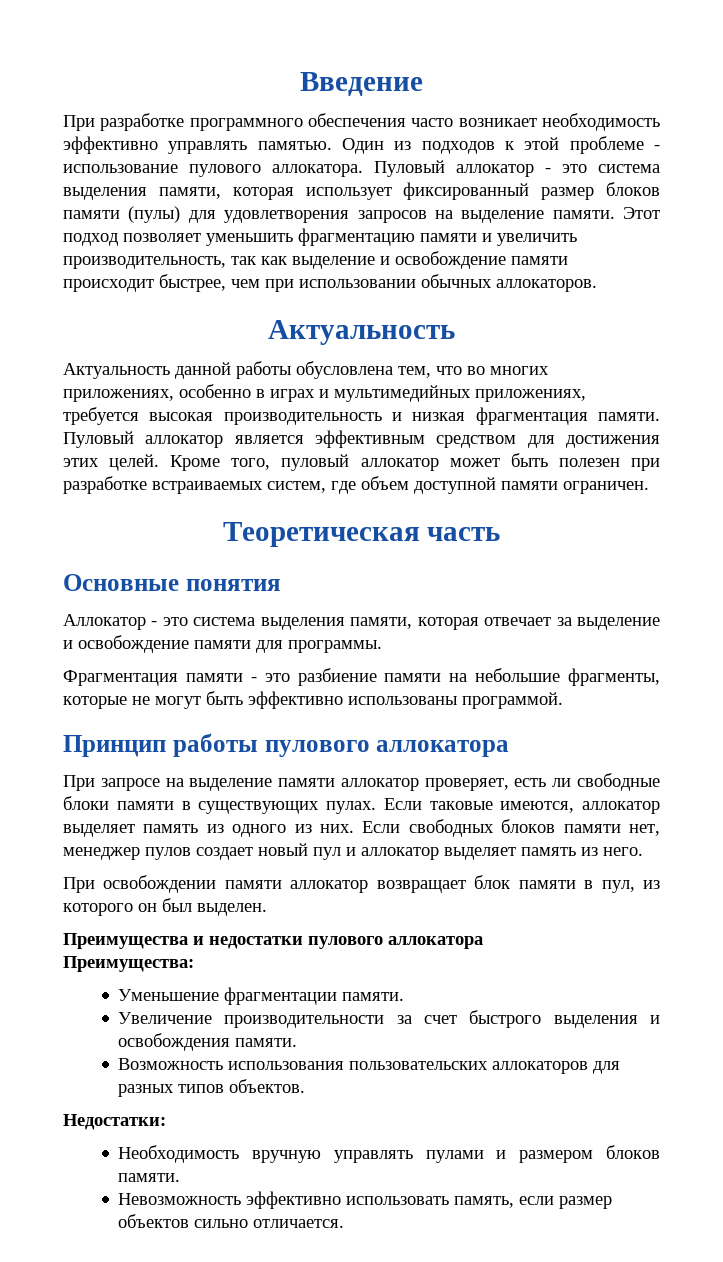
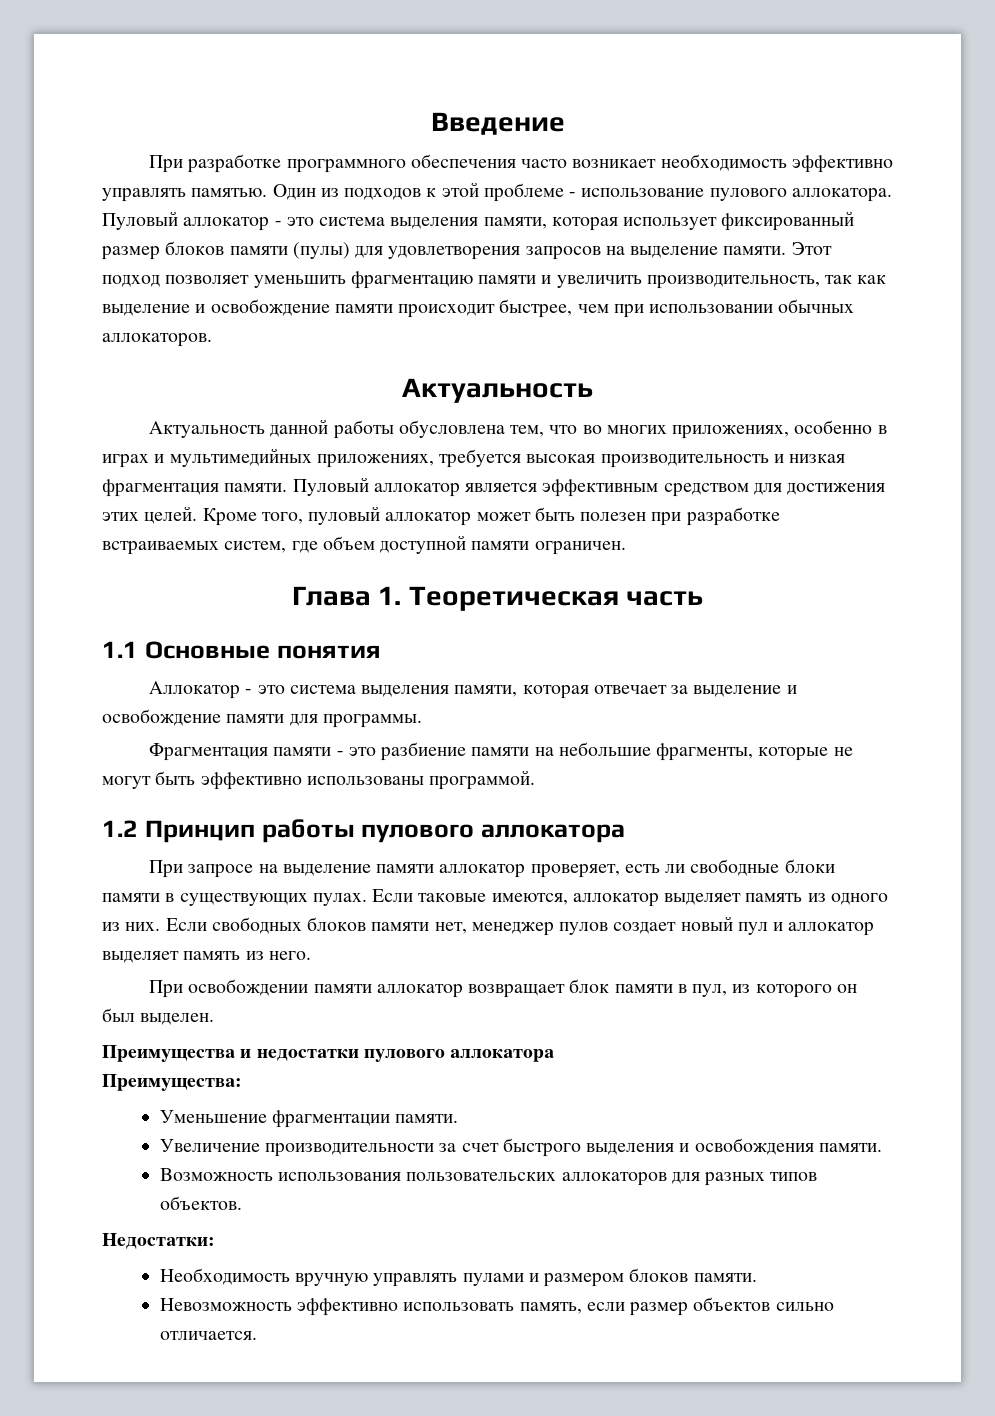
- Теоретическая часть
+ Глава 1. Теоретическая часть
- Основные понятия
+ 1.1 Основные понятия
- Принцип работы пулового аллокатора
+ 1.2 Принцип работы пулового аллокатора

